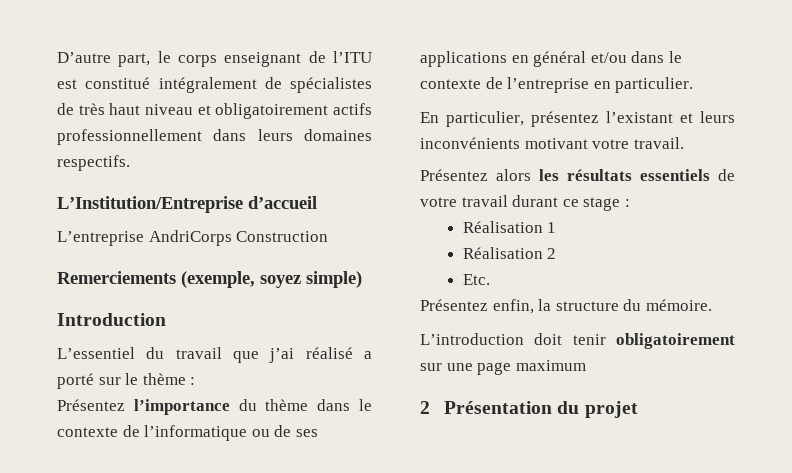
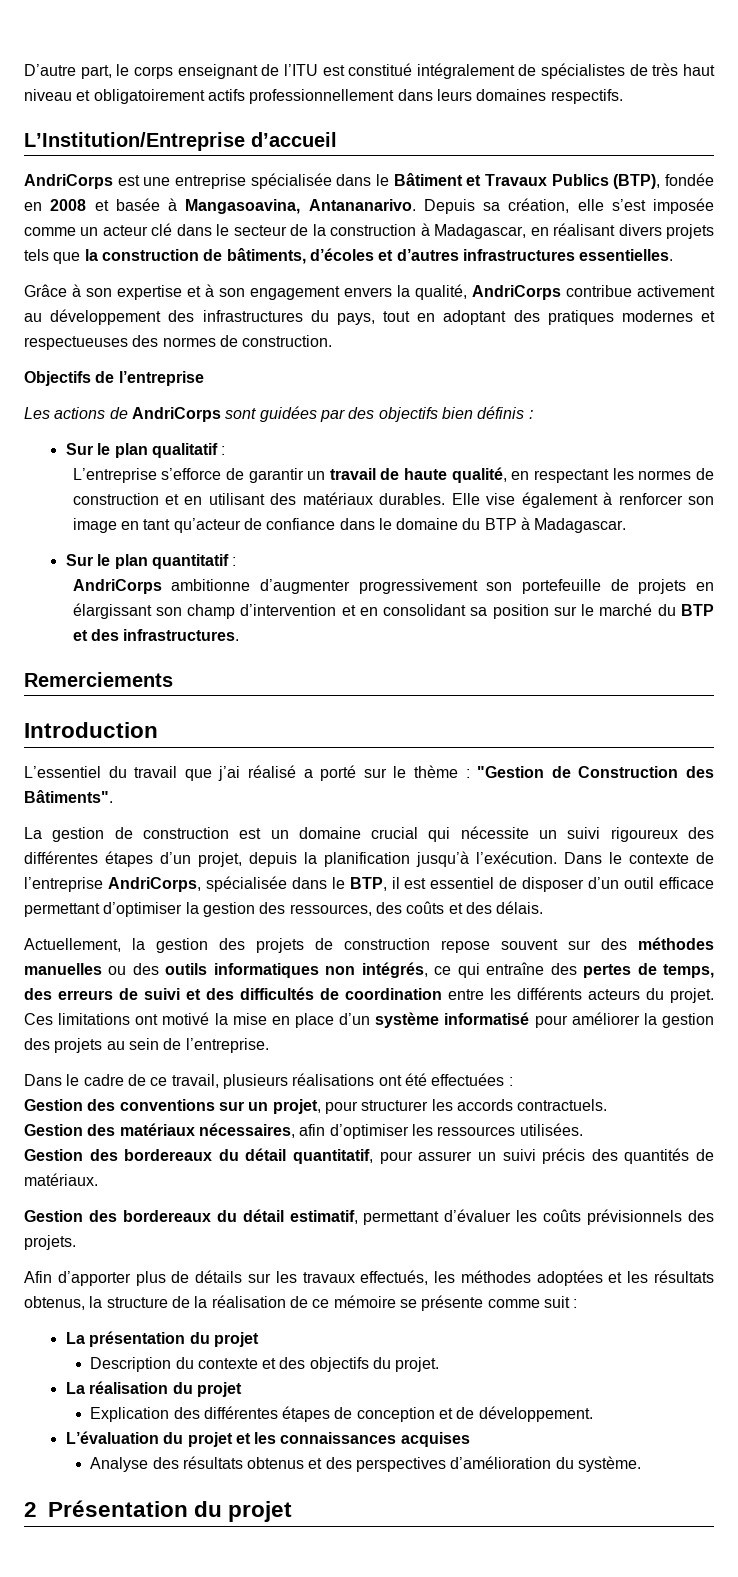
- L’entreprise AndriCorps Construction
- Remerciements (exemple, soyez simple)
+ AndriCorps est une entreprise spécialisée dans le Bâtiment et Travaux Publics (BTP), fondée en 2008 et basée à Mangasoavina, Antananarivo. Depuis sa création, elle s’est imposée comme un acteur clé dans le secteur de la construction à Madagascar, en réalisant divers projets tels que la construction de bâtiments, d’écoles et d’autres infrastructures essentielles.
+ Grâce à son expertise et à son engagement envers la qualité, AndriCorps contribue activement au développement des infrastructures du pays, tout en adoptant des pratiques modernes et respectueuses des normes de construction.
+ Objectifs de l’entreprise
+ Les actions de AndriCorps sont guidées par des objectifs bien définis :
+ Sur le plan qualitatif :
+ L’entreprise s’efforce de garantir un travail de haute qualité, en respectant les normes de construction et en utilisant des matériaux durables. Elle vise également à renforcer son image en tant qu’acteur de confiance dans le domaine du BTP à Madagascar.
+ Sur le plan quantitatif :
+ AndriCorps ambitionne d’augmenter progressivement son portefeuille de projets en élargissant son champ d’intervention et en consolidant sa position sur le marché du BTP et des infrastructures.
+ Remerciements
- L’essentiel du travail que j’ai réalisé a porté sur le thème :
- Présentez l’importance du thème dans le contexte de l’informatique ou de ses applications en général et/ou dans le contexte de l’entreprise en particulier.
- En particulier, présentez l’existant et leurs inconvénients motivant votre travail.
- Présentez alors les résultats essentiels de votre travail durant ce stage :
- Réalisation 1
- Réalisation 2
- Etc.
- Présentez enfin, la structure du mémoire.
- L’introduction doit tenir obligatoirement sur une page maximum
+ L’essentiel du travail que j’ai réalisé a porté sur le thème : "Gestion de Construction des Bâtiments".
+ La gestion de construction est un domaine crucial qui nécessite un suivi rigoureux des différentes étapes d’un projet, depuis la planification jusqu’à l’exécution. Dans le contexte de l’entreprise AndriCorps, spécialisée dans le BTP, il est essentiel de disposer d’un outil efficace permettant d’optimiser la gestion des ressources, des coûts et des délais.
+ Actuellement, la gestion des projets de construction repose souvent sur des méthodes manuelles ou des outils informatiques non intégrés, ce qui entraîne des pertes de temps, des erreurs de suivi et des difficultés de coordination entre les différents acteurs du projet. Ces limitations ont motivé la mise en place d’un système informatisé pour améliorer la gestion des projets au sein de l’entreprise.
+ Dans le cadre de ce travail, plusieurs réalisations ont été effectuées :
+ Gestion des conventions sur un projet, pour structurer les accords contractuels.
+ Gestion des matériaux nécessaires, afin d’optimiser les ressources utilisées.
+ Gestion des bordereaux du détail quantitatif, pour assurer un suivi précis des quantités de matériaux.
+ Gestion des bordereaux du détail estimatif, permettant d’évaluer les coûts prévisionnels des projets.
+ Afin d’apporter plus de détails sur les travaux effectués, les méthodes adoptées et les résultats obtenus, la structure de la réalisation de ce mémoire se présente comme suit :
+ La présentation du projet
+ Description du contexte et des objectifs du projet.
+ La réalisation du projet
+ Explication des différentes étapes de conception et de développement.
+ L’évaluation du projet et les connaissances acquises
+ Analyse des résultats obtenus et des perspectives d’amélioration du système.

